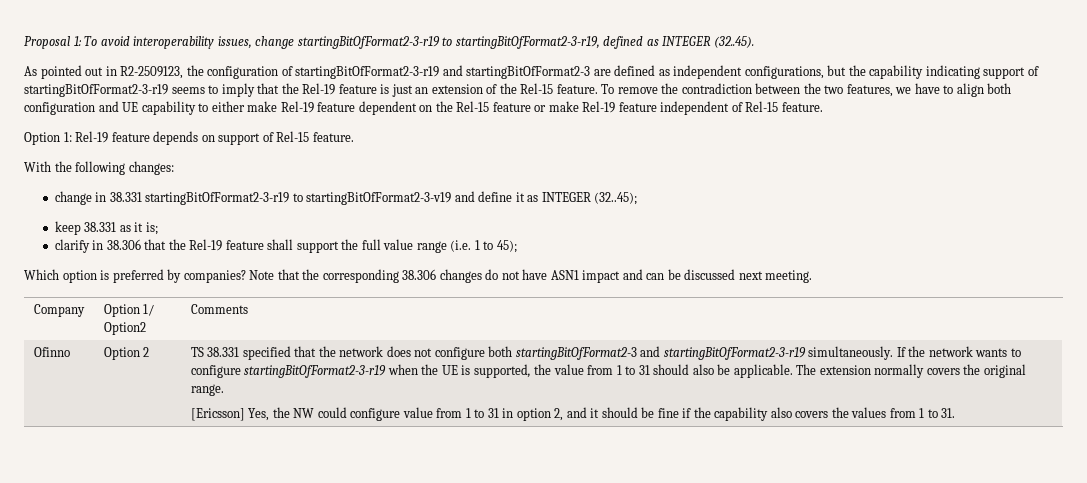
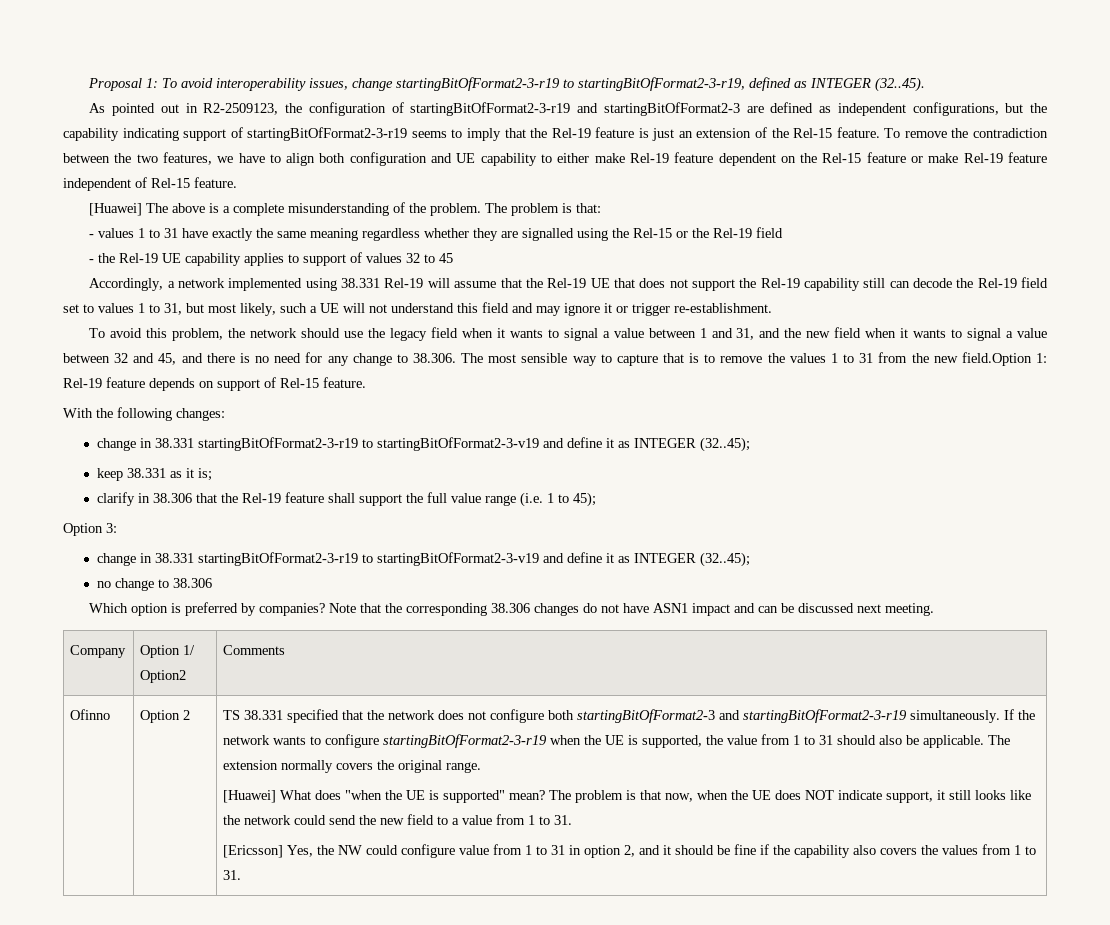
- Option 1: Rel-19 feature depends on support of Rel-15 feature.
+ [Huawei] The above is a complete misunderstanding of the problem. The problem is that:
+ - values 1 to 31 have exactly the same meaning regardless whether they are signalled using the Rel-15 or the Rel-19 field
+ - the Rel-19 UE capability applies to support of values 32 to 45
+ Accordingly, a network implemented using 38.331 Rel-19 will assume that the Rel-19 UE that does not support the Rel-19 capability still can decode the Rel-19 field set to values 1 to 31, but most likely, such a UE will not understand this field and may ignore it or trigger re-establishment.
+ To avoid this problem, the network should use the legacy field when it wants to signal a value between 1 and 31, and the new field when it wants to signal a value between 32 and 45, and there is no need for any change to 38.306. The most sensible way to capture that is to remove the values 1 to 31 from the new field.Option 1: Rel-19 feature depends on support of Rel-15 feature.
+ Option 3:
+ change in 38.331 startingBitOfFormat2-3-r19 to startingBitOfFormat2-3-v19 and define it as INTEGER (32..45);
+ no change to 38.306
+ [Huawei] What does "when the UE is supported" mean? The problem is that now, when the UE does NOT indicate support, it still looks like the network could send the new field to a value from 1 to 31.

